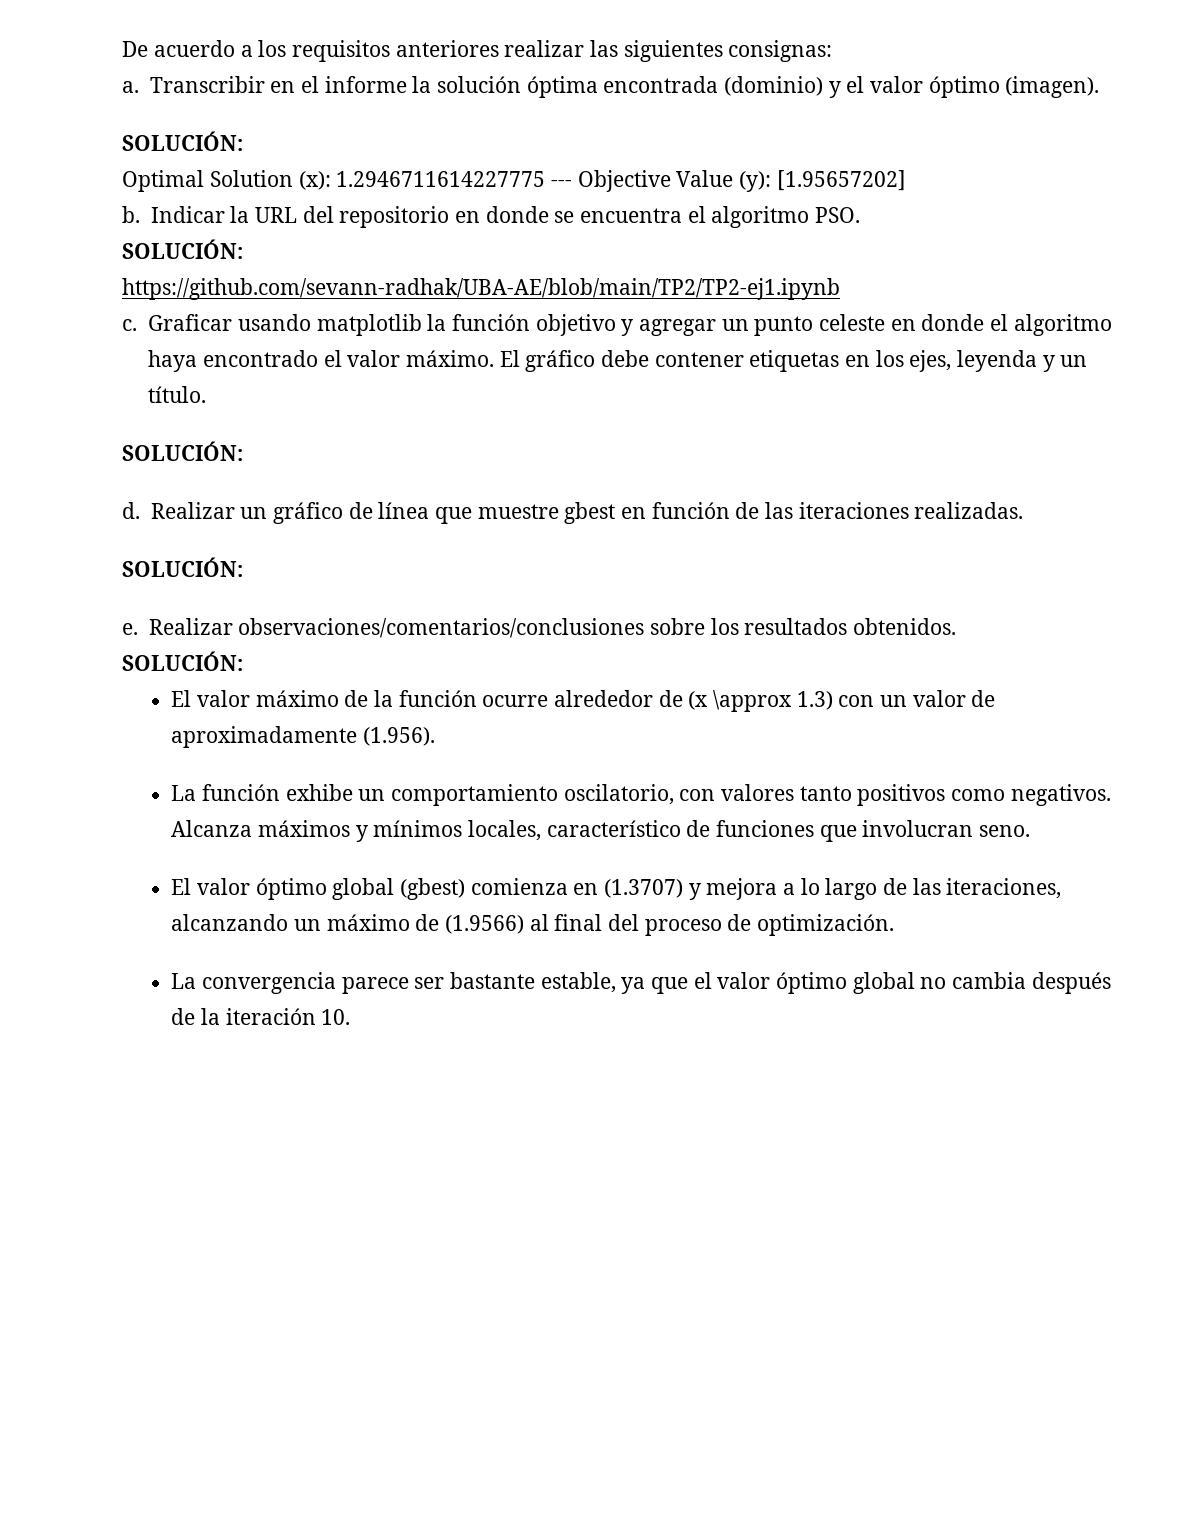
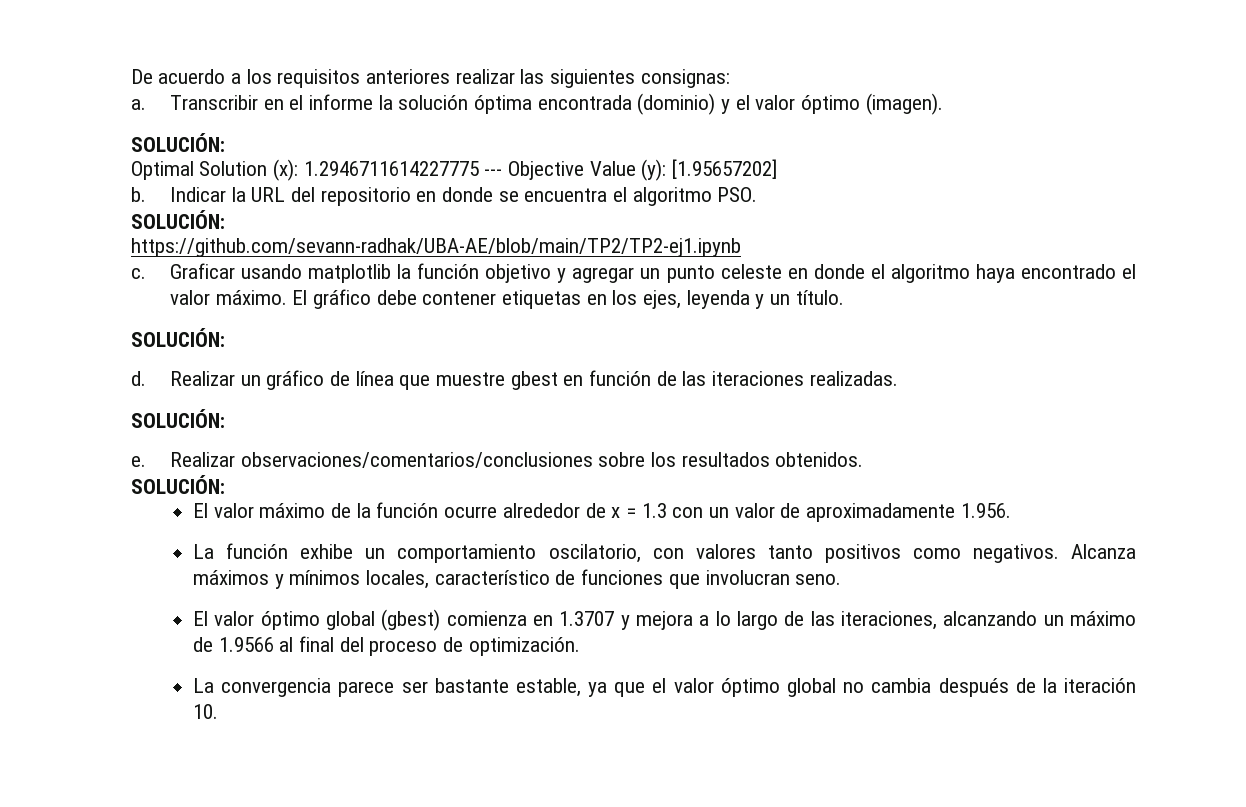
- El valor máximo de la función ocurre alrededor de (x \approx 1.3) con un valor de aproximadamente (1.956).
+ El valor máximo de la función ocurre alrededor de x = 1.3 con un valor de aproximadamente 1.956.
- El valor óptimo global (gbest) comienza en (1.3707) y mejora a lo largo de las iteraciones, alcanzando un máximo de (1.9566) al final del proceso de optimización.
+ El valor óptimo global (gbest) comienza en 1.3707 y mejora a lo largo de las iteraciones, alcanzando un máximo de 1.9566 al final del proceso de optimización.

